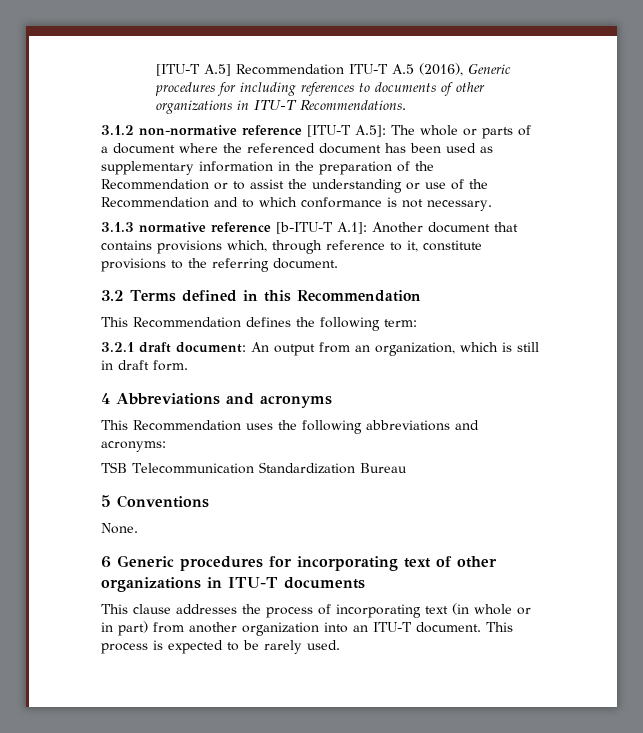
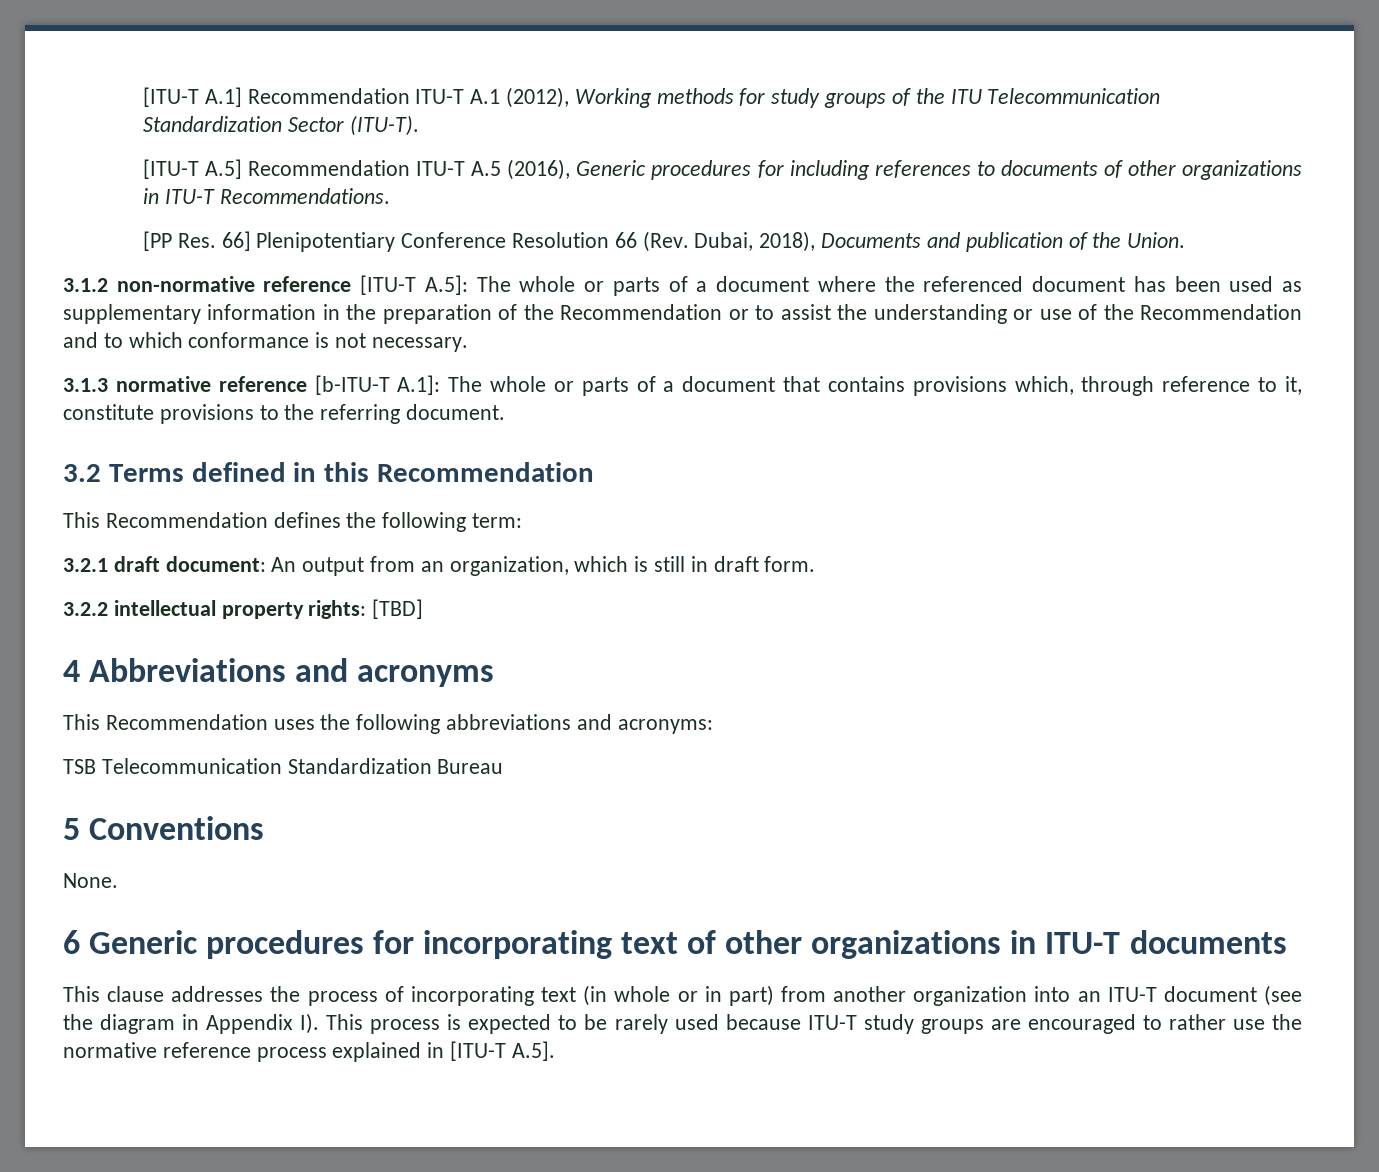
+ [ITU-T A.1] Recommendation ITU-T A.1 (2012), Working methods for study groups of the ITU Telecommunication Standardization Sector (ITU-T).
+ [PP Res. 66] Plenipotentiary Conference Resolution 66 (Rev. Dubai, 2018), Documents and publication of the Union.
- 3.1.3 normative reference [b-ITU-T A.1]: Another document that contains provisions which, through reference to it, constitute provisions to the referring document.
+ 3.1.3 normative reference [b-ITU-T A.1]: The whole or parts of a document that contains provisions which, through reference to it, constitute provisions to the referring document.
+ 3.2.2 intellectual property rights: [TBD]
- This clause addresses the process of incorporating text (in whole or in part) from another organization into an ITU-T document. This process is expected to be rarely used.
+ This clause addresses the process of incorporating text (in whole or in part) from another organization into an ITU-T document (see the diagram in Appendix I). This process is expected to be rarely used because ITU-T study groups are encouraged to rather use the normative reference process explained in [ITU-T A.5].

